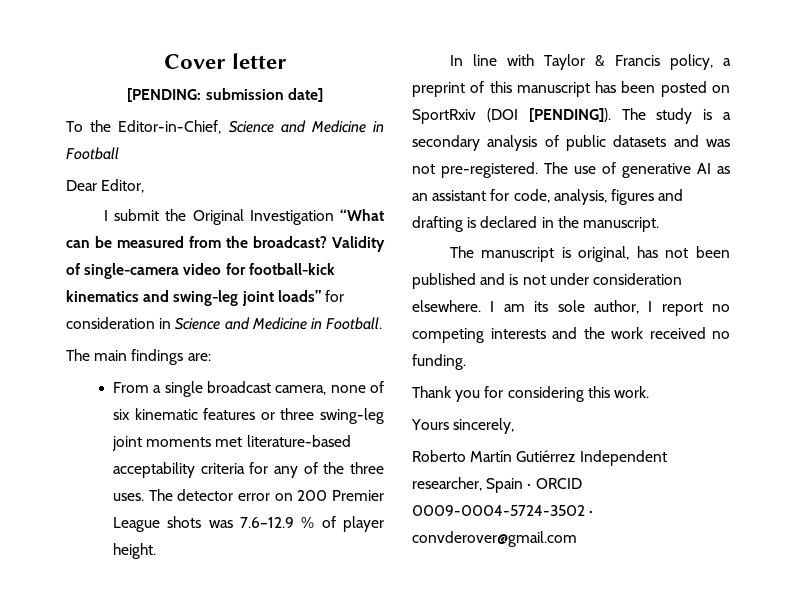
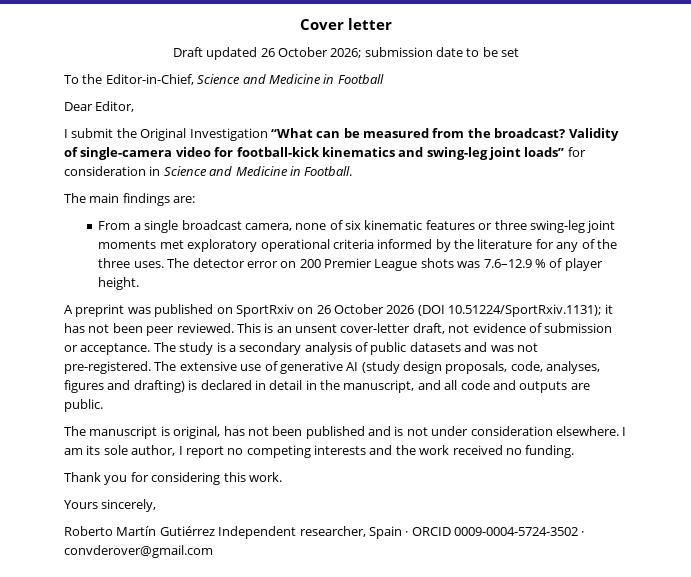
- [PENDING: submission date]
+ Draft updated 26 October 2026; submission date to be set
- From a single broadcast camera, none of six kinematic features or three swing-leg joint moments met literature-based acceptability criteria for any of the three uses.
+ From a single broadcast camera, none of six kinematic features or three swing-leg joint moments met exploratory operational criteria informed by the literature for any of the three uses.
- In line with Taylor & Francis policy, a preprint of this manuscript has been posted on SportRxiv (DOI [PENDING]).
+ A preprint was published on SportRxiv on 26 October 2026 (DOI 10.51224/SportRxiv.1131); it has not been peer reviewed. This is an unsent cover-letter draft, not evidence of submission or acceptance.
- The use of generative AI as an assistant for code, analysis, figures and drafting is declared in the manuscript.
+ The extensive use of generative AI (study design proposals, code, analyses, figures and drafting) is declared in detail in the manuscript, and all code and outputs are public.

